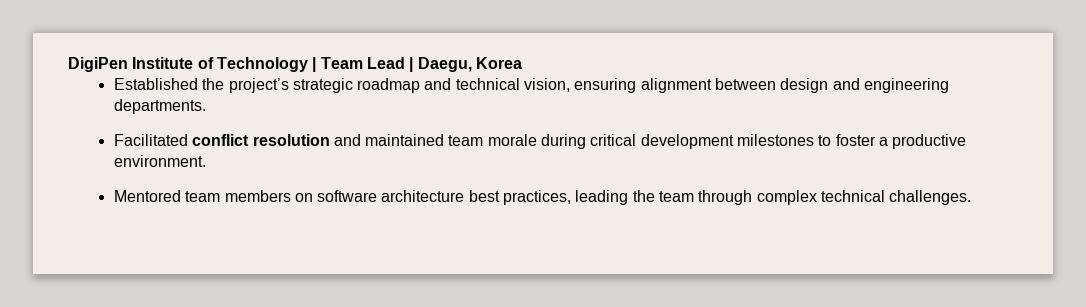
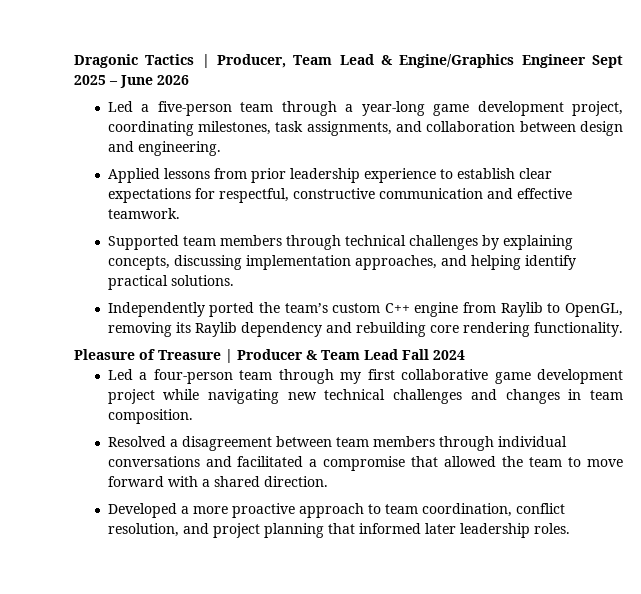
- DigiPen Institute of Technology | Team Lead | Daegu, Korea
- Established the project’s strategic roadmap and technical vision, ensuring alignment between design and engineering departments.
- Facilitated conflict resolution and maintained team morale during critical development milestones to foster a productive environment.
- Mentored team members on software architecture best practices, leading the team through complex technical challenges.
+ Dragonic Tactics | Producer, Team Lead & Engine/Graphics Engineer Sept 2025 – June 2026
+ Led a five-person team through a year-long game development project, coordinating milestones, task assignments, and collaboration between design and engineering.
+ Applied lessons from prior leadership experience to establish clear expectations for respectful, constructive communication and effective teamwork.
+ Supported team members through technical challenges by explaining concepts, discussing implementation approaches, and helping identify practical solutions.
+ Independently ported the team’s custom C++ engine from Raylib to OpenGL, removing its Raylib dependency and rebuilding core rendering functionality.
+ Pleasure of Treasure | Producer & Team Lead Fall 2024
+ Led a four-person team through my first collaborative game development project while navigating new technical challenges and changes in team composition.
+ Resolved a disagreement between team members through individual conversations and facilitated a compromise that allowed the team to move forward with a shared direction.
+ Developed a more proactive approach to team coordination, conflict resolution, and project planning that informed later leadership roles.

